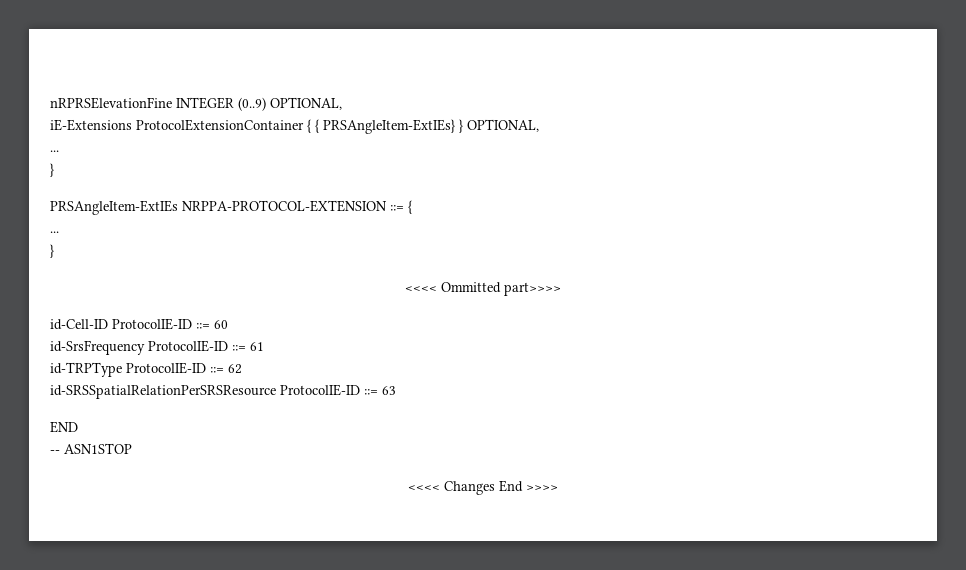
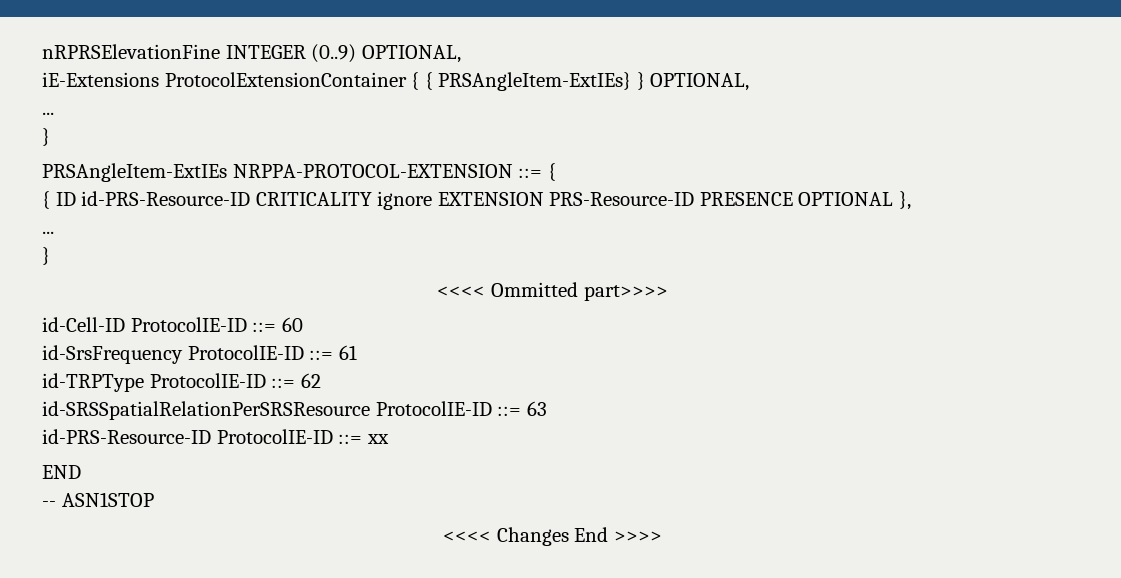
+ { ID id-PRS-Resource-ID CRITICALITY ignore EXTENSION PRS-Resource-ID PRESENCE OPTIONAL },
+ id-PRS-Resource-ID ProtocolIE-ID ::= xx

